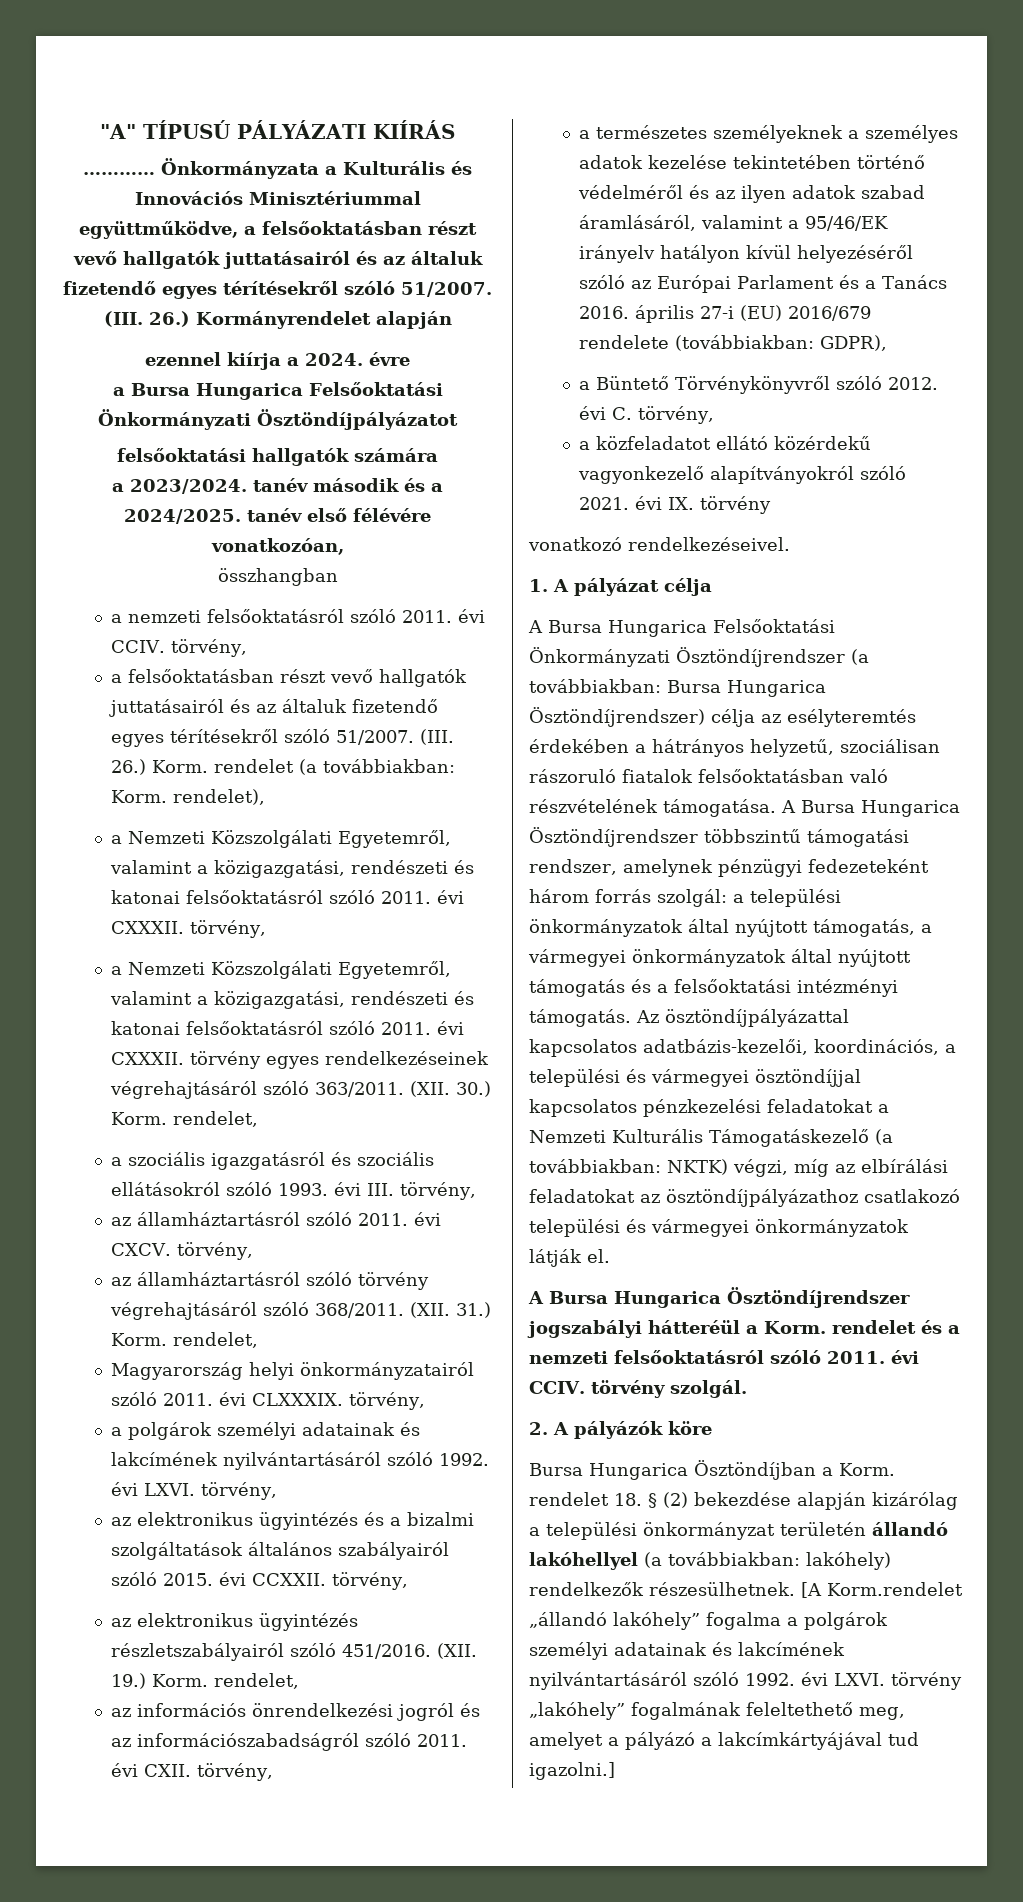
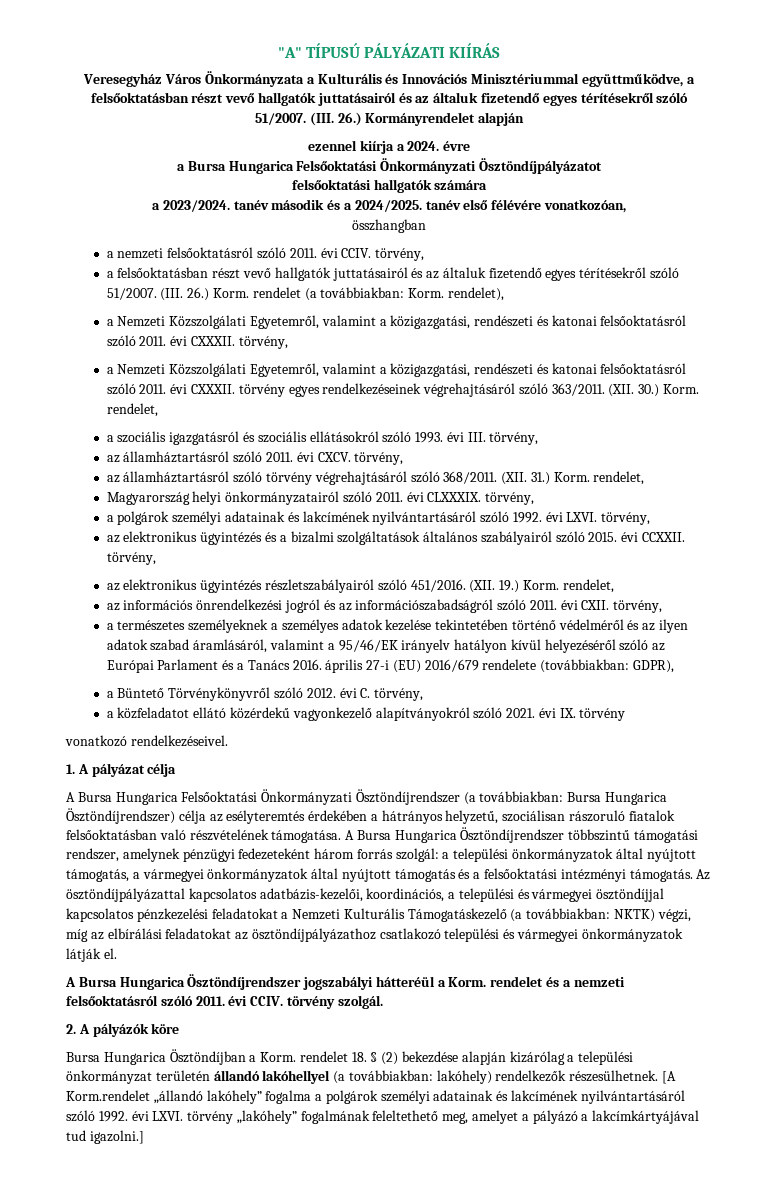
- ………… Önkormányzata a Kulturális és Innovációs Minisztériummal együttműködve, a felsőoktatásban részt vevő hallgatók juttatásairól és az általuk fizetendő egyes térítésekről szóló 51/2007.
+ Veresegyház Város Önkormányzata a Kulturális és Innovációs Minisztériummal együttműködve, a felsőoktatásban részt vevő hallgatók juttatásairól és az általuk fizetendő egyes térítésekről szóló 51/2007.

